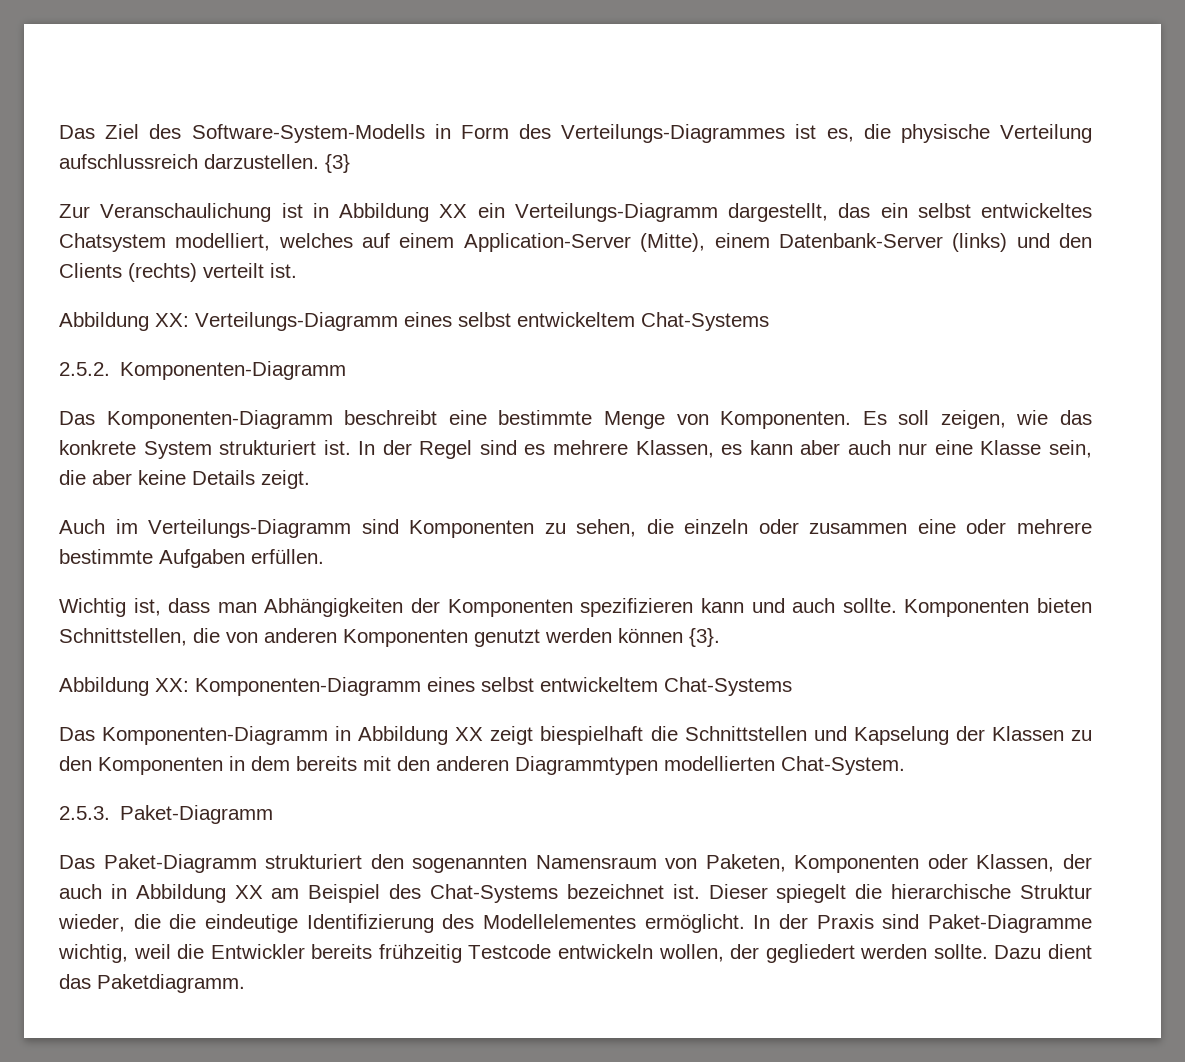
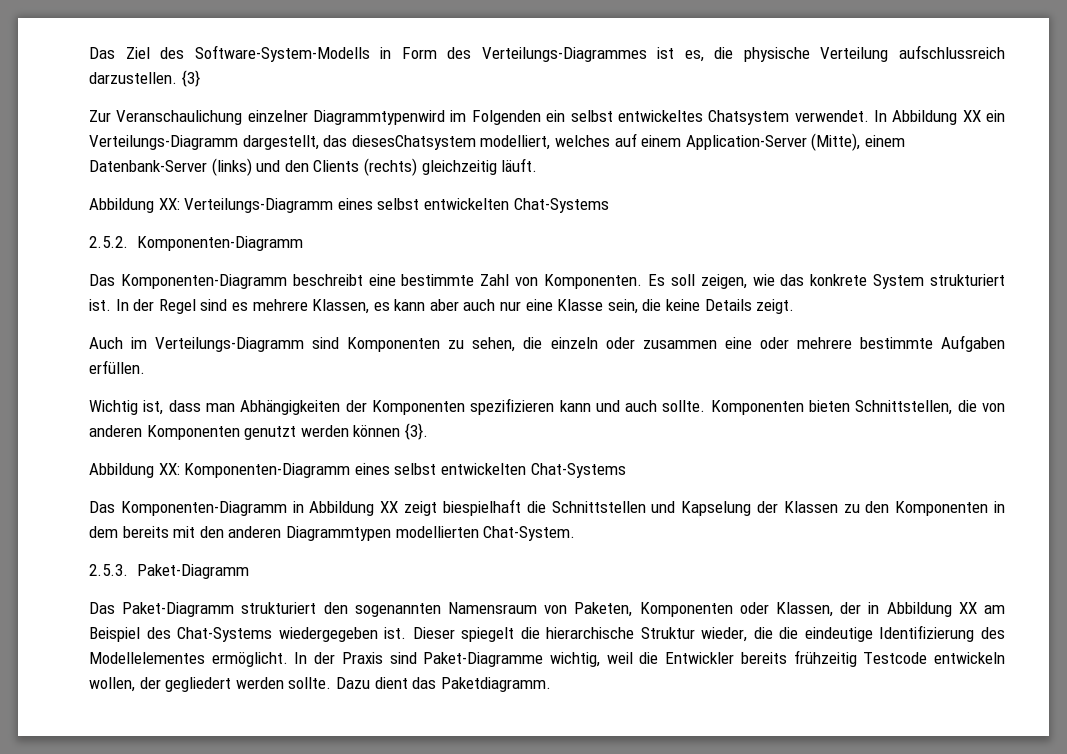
- Zur Veranschaulichung ist in Abbildung XX ein Verteilungs-Diagramm dargestellt, das ein selbst entwickeltes Chatsystem modelliert, welches auf einem Application-Server (Mitte), einem Datenbank-Server (links) und den Clients (rechts) verteilt ist.
+ Zur Veranschaulichung einzelner Diagrammtypenwird im Folgenden ein selbst entwickeltes Chatsystem verwendet. In Abbildung XX ein Verteilungs-Diagramm dargestellt, das diesesChatsystem modelliert, welches auf einem Application-Server (Mitte), einem Datenbank-Server (links) und den Clients (rechts) gleichzeitig läuft.
- Abbildung XX: Verteilungs-Diagramm eines selbst entwickeltem Chat-Systems
+ Abbildung XX: Verteilungs-Diagramm eines selbst entwickelten Chat-Systems
- Das Komponenten-Diagramm beschreibt eine bestimmte Menge von Komponenten.
+ Das Komponenten-Diagramm beschreibt eine bestimmte Zahl von Komponenten.
- In der Regel sind es mehrere Klassen, es kann aber auch nur eine Klasse sein, die aber keine Details zeigt.
+ In der Regel sind es mehrere Klassen, es kann aber auch nur eine Klasse sein, die keine Details zeigt.
- Abbildung XX: Komponenten-Diagramm eines selbst entwickeltem Chat-Systems
+ Abbildung XX: Komponenten-Diagramm eines selbst entwickelten Chat-Systems
- Das Paket-Diagramm strukturiert den sogenannten Namensraum von Paketen, Komponenten oder Klassen, der auch in Abbildung XX am Beispiel des Chat-Systems bezeichnet ist.
+ Das Paket-Diagramm strukturiert den sogenannten Namensraum von Paketen, Komponenten oder Klassen, der in Abbildung XX am Beispiel des Chat-Systems wiedergegeben ist.

